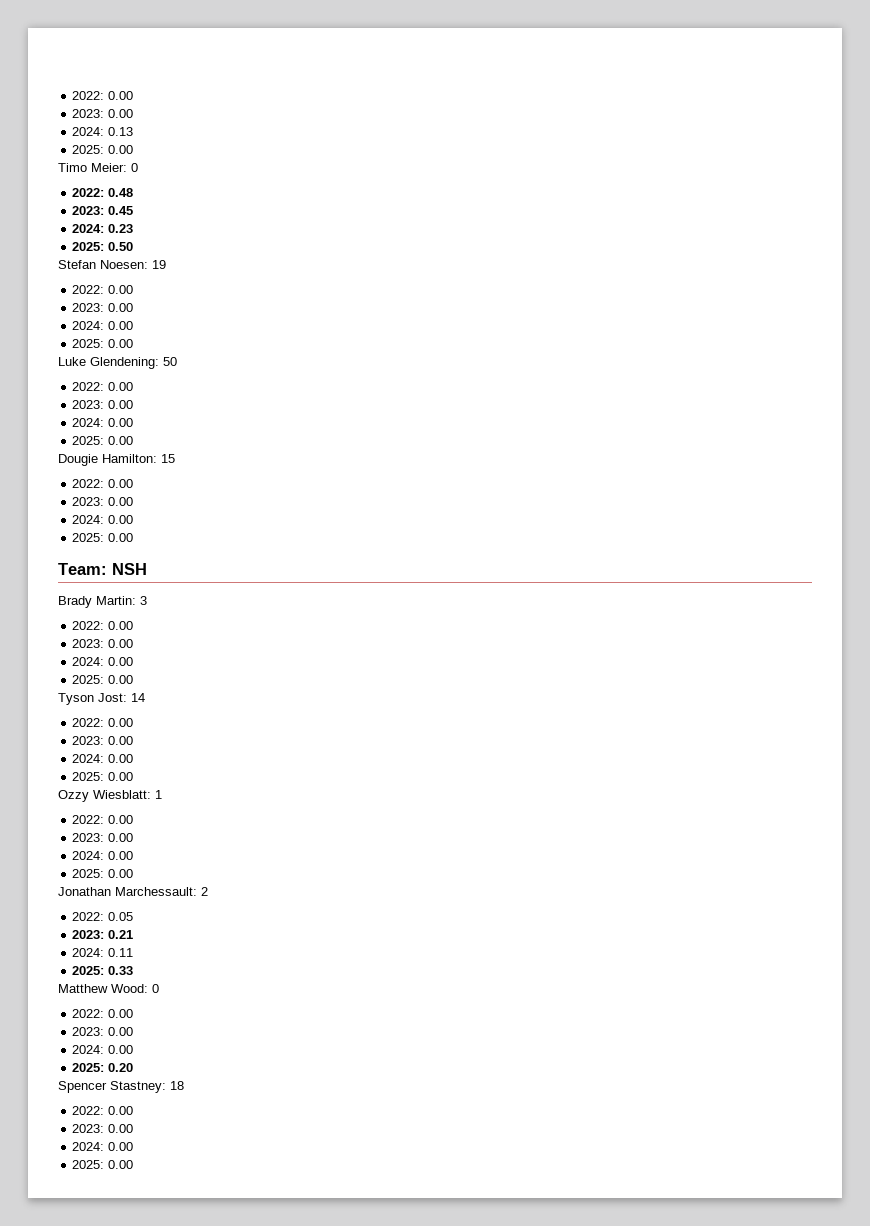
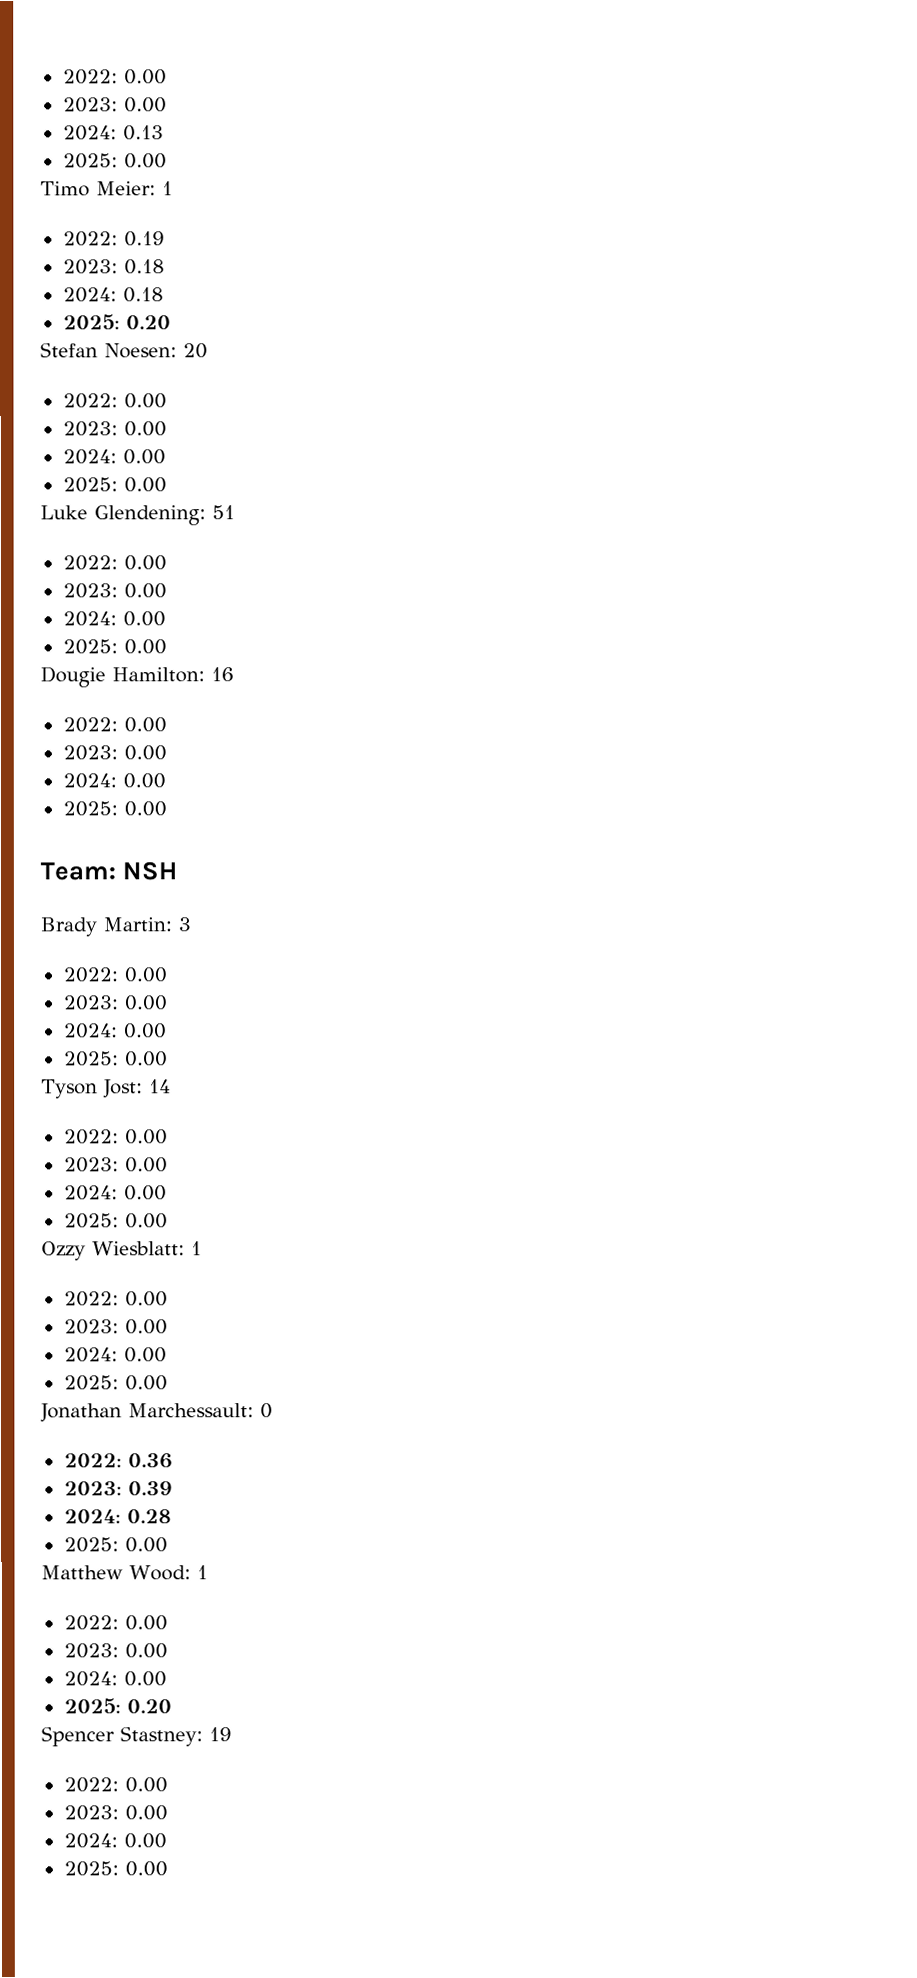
- Timo Meier: 0
- 2022: 0.48
- 2023: 0.45
- 2024: 0.23
- 2025: 0.50
+ Timo Meier: 1
+ 2022: 0.19
+ 2023: 0.18
+ 2024: 0.18
+ 2025: 0.20
- Stefan Noesen: 19
+ Stefan Noesen: 20
- Luke Glendening: 50
+ Luke Glendening: 51
- Dougie Hamilton: 15
+ Dougie Hamilton: 16
- Jonathan Marchessault: 2
- 2022: 0.05
- 2023: 0.21
- 2024: 0.11
- 2025: 0.33
+ Jonathan Marchessault: 0
+ 2022: 0.36
+ 2023: 0.39
+ 2024: 0.28
+ 2025: 0.00
- Matthew Wood: 0
+ Matthew Wood: 1
- Spencer Stastney: 18
+ Spencer Stastney: 19

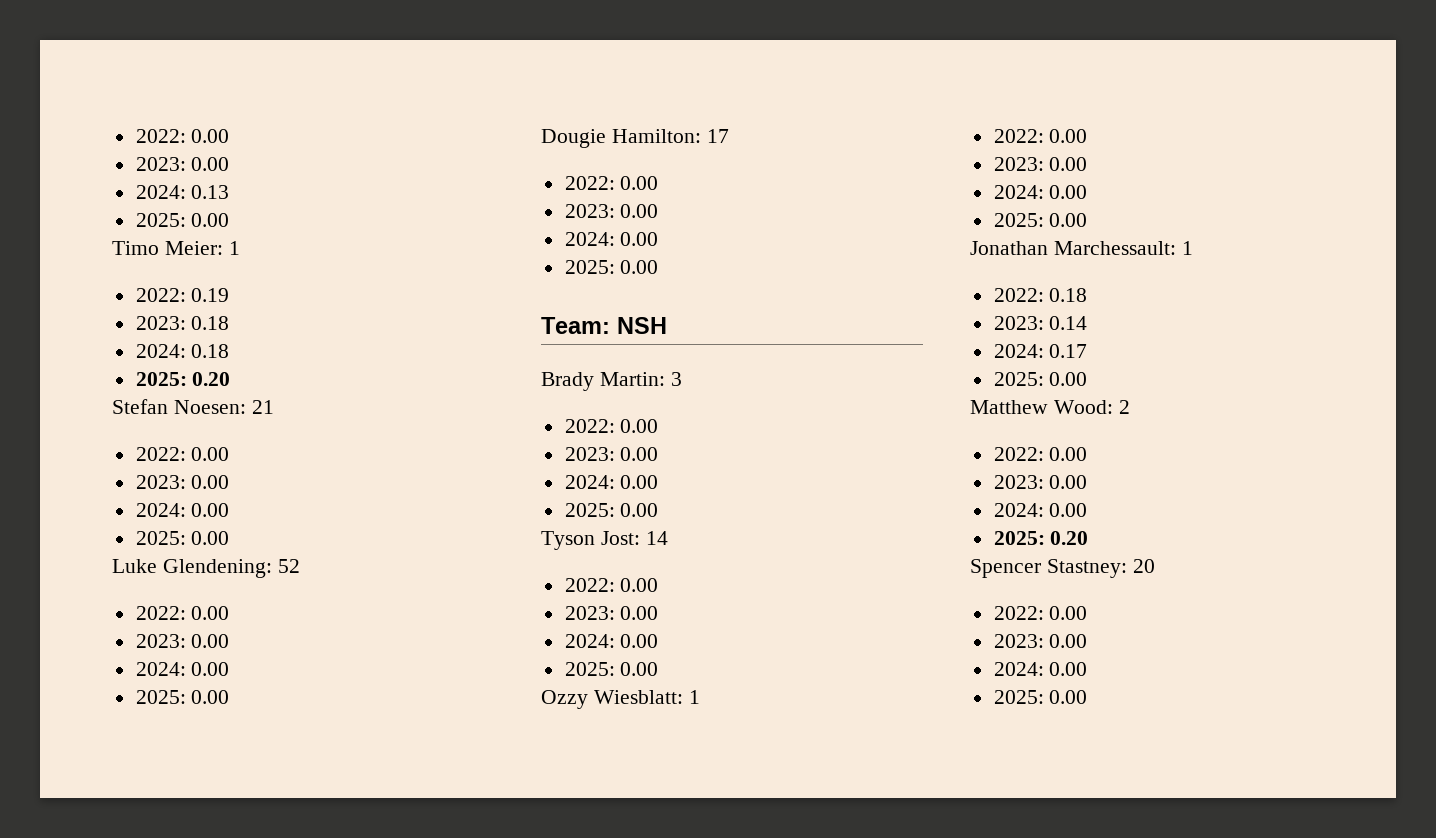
- Stefan Noesen: 20
+ Stefan Noesen: 21
- Luke Glendening: 51
+ Luke Glendening: 52
- Dougie Hamilton: 16
+ Dougie Hamilton: 17
- Jonathan Marchessault: 0
- 2022: 0.36
- 2023: 0.39
- 2024: 0.28
+ Jonathan Marchessault: 1
+ 2022: 0.18
+ 2023: 0.14
+ 2024: 0.17
- Matthew Wood: 1
+ Matthew Wood: 2
- Spencer Stastney: 19
+ Spencer Stastney: 20

